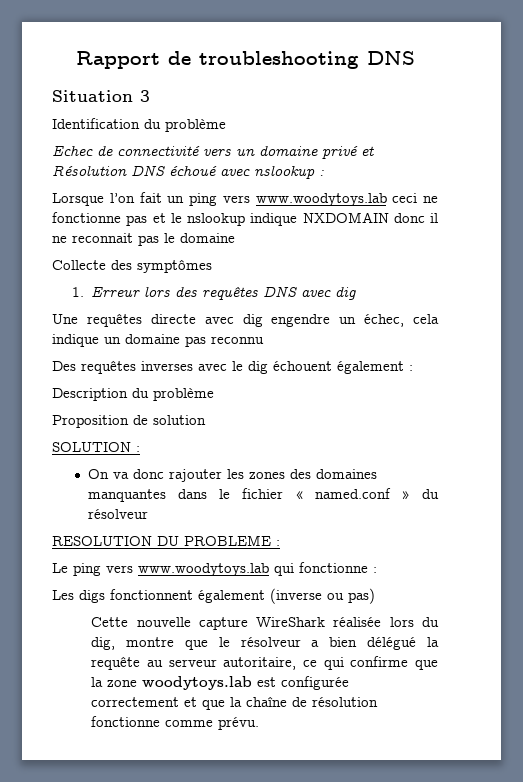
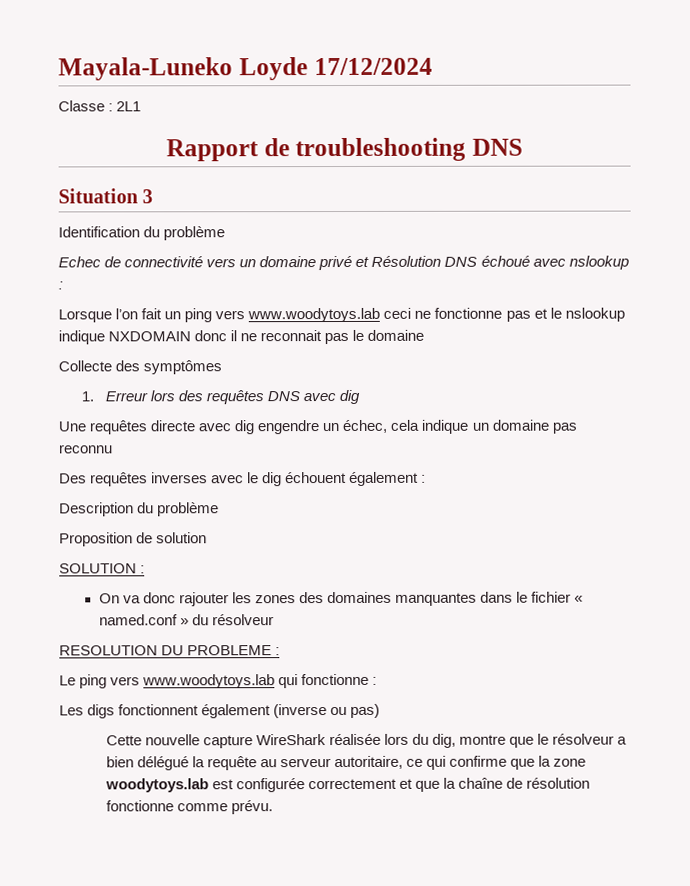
+ Mayala-Luneko Loyde 17/12/2024
+ Classe : 2L1

